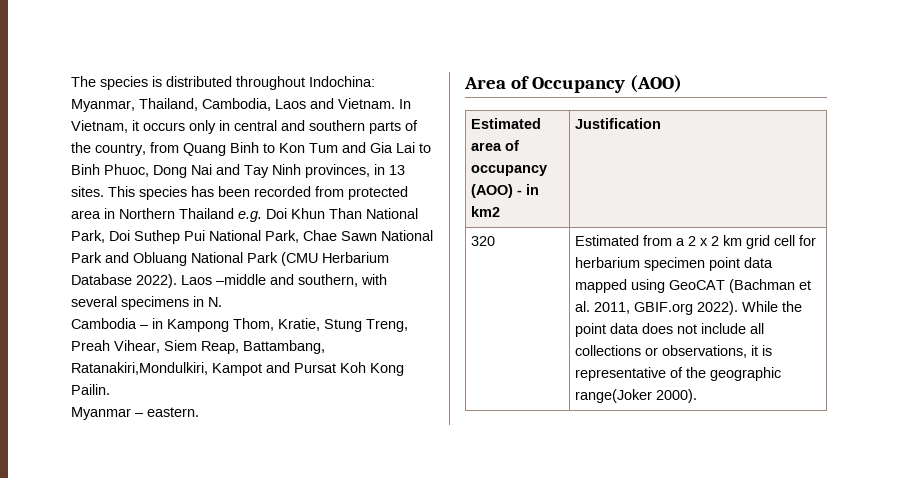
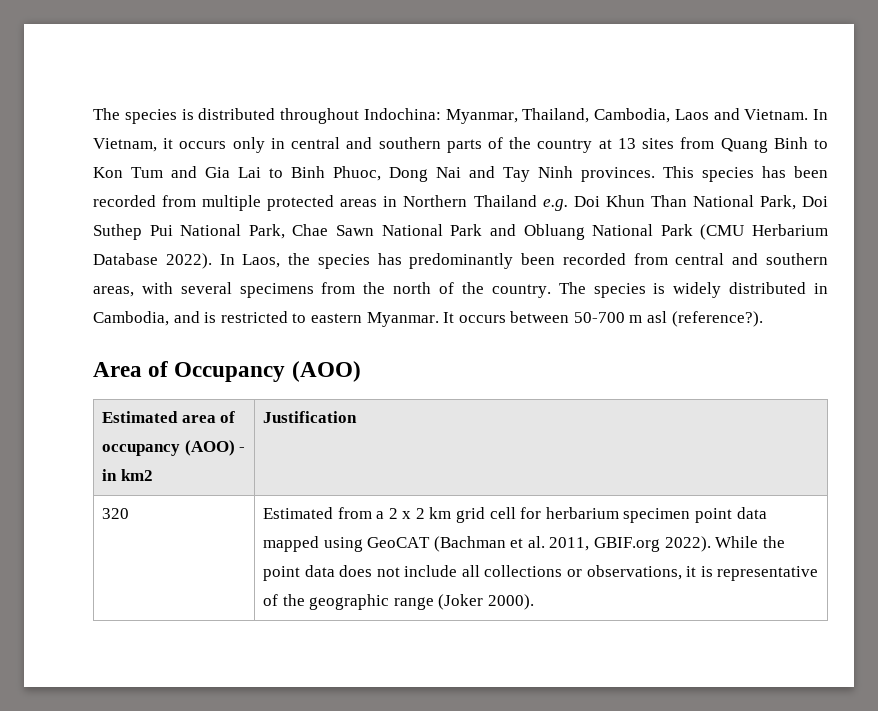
- In Vietnam, it occurs only in central and southern parts of the country, from Quang Binh to Kon Tum and Gia Lai to Binh Phuoc, Dong Nai and Tay Ninh provinces, in 13 sites.
+ In Vietnam, it occurs only in central and southern parts of the country at 13 sites from Quang Binh to Kon Tum and Gia Lai to Binh Phuoc, Dong Nai and Tay Ninh provinces.
- This species has been recorded from protected area in Northern Thailand e.g. Doi Khun Than National Park, Doi Suthep Pui National Park, Chae Sawn National Park and Obluang National Park (CMU Herbarium Database 2022).
+ This species has been recorded from multiple protected areas in Northern Thailand e.g. Doi Khun Than National Park, Doi Suthep Pui National Park, Chae Sawn National Park and Obluang National Park (CMU Herbarium Database 2022).
- Laos –middle and southern, with several specimens in N.
- Cambodia – in Kampong Thom, Kratie, Stung Treng, Preah Vihear, Siem Reap, Battambang, Ratanakiri,Mondulkiri, Kampot and Pursat Koh Kong Pailin.
- Myanmar – eastern.
+ In Laos, the species has predominantly been recorded from central and southern areas, with several specimens from the north of the country. The species is widely distributed in Cambodia, and is restricted to eastern Myanmar. It occurs between 50-700 m asl (reference?).
- While the point data does not include all collections or observations, it is representative of the geographic range(Joker 2000).
+ While the point data does not include all collections or observations, it is representative of the geographic range (Joker 2000).

